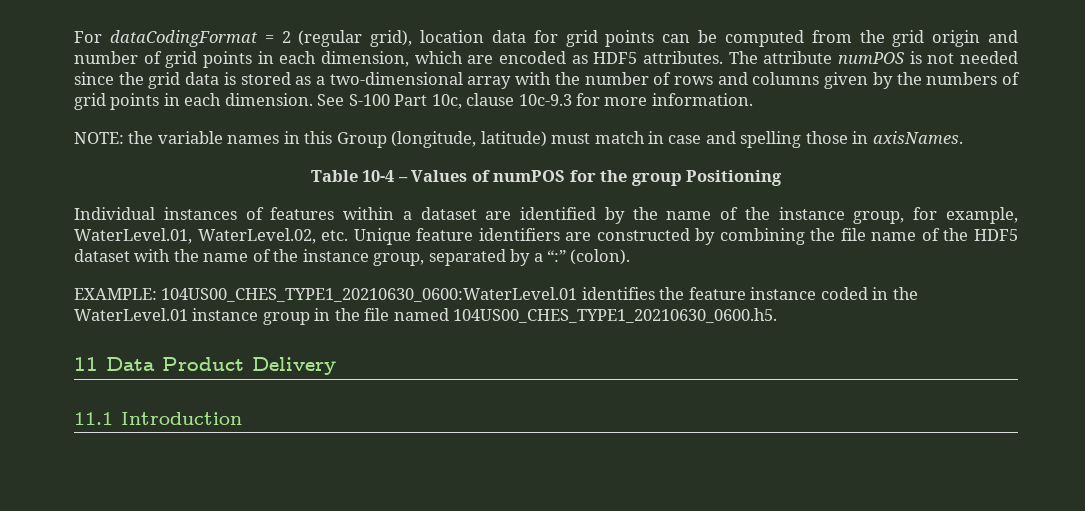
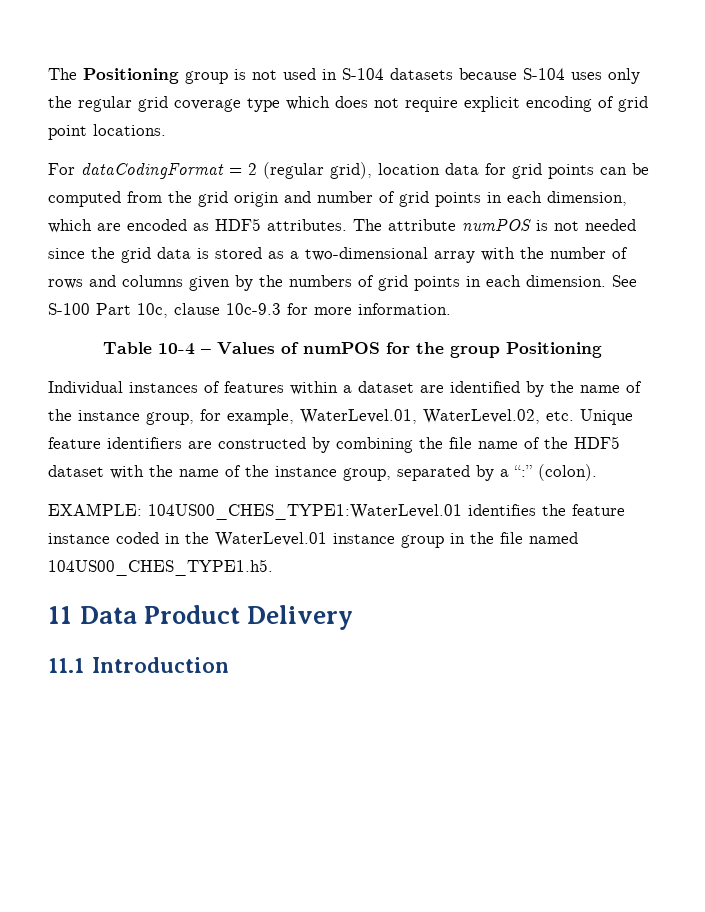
+ The Positioning group is not used in S-104 datasets because S-104 uses only the regular grid coverage type which does not require explicit encoding of grid point locations.
- NOTE: the variable names in this Group (longitude, latitude) must match in case and spelling those in axisNames.
- EXAMPLE: 104US00_CHES_TYPE1_20210630_0600:WaterLevel.01 identifies the feature instance coded in the WaterLevel.01 instance group in the file named 104US00_CHES_TYPE1_20210630_0600.h5.
+ EXAMPLE: 104US00_CHES_TYPE1:WaterLevel.01 identifies the feature instance coded in the WaterLevel.01 instance group in the file named 104US00_CHES_TYPE1.h5.

